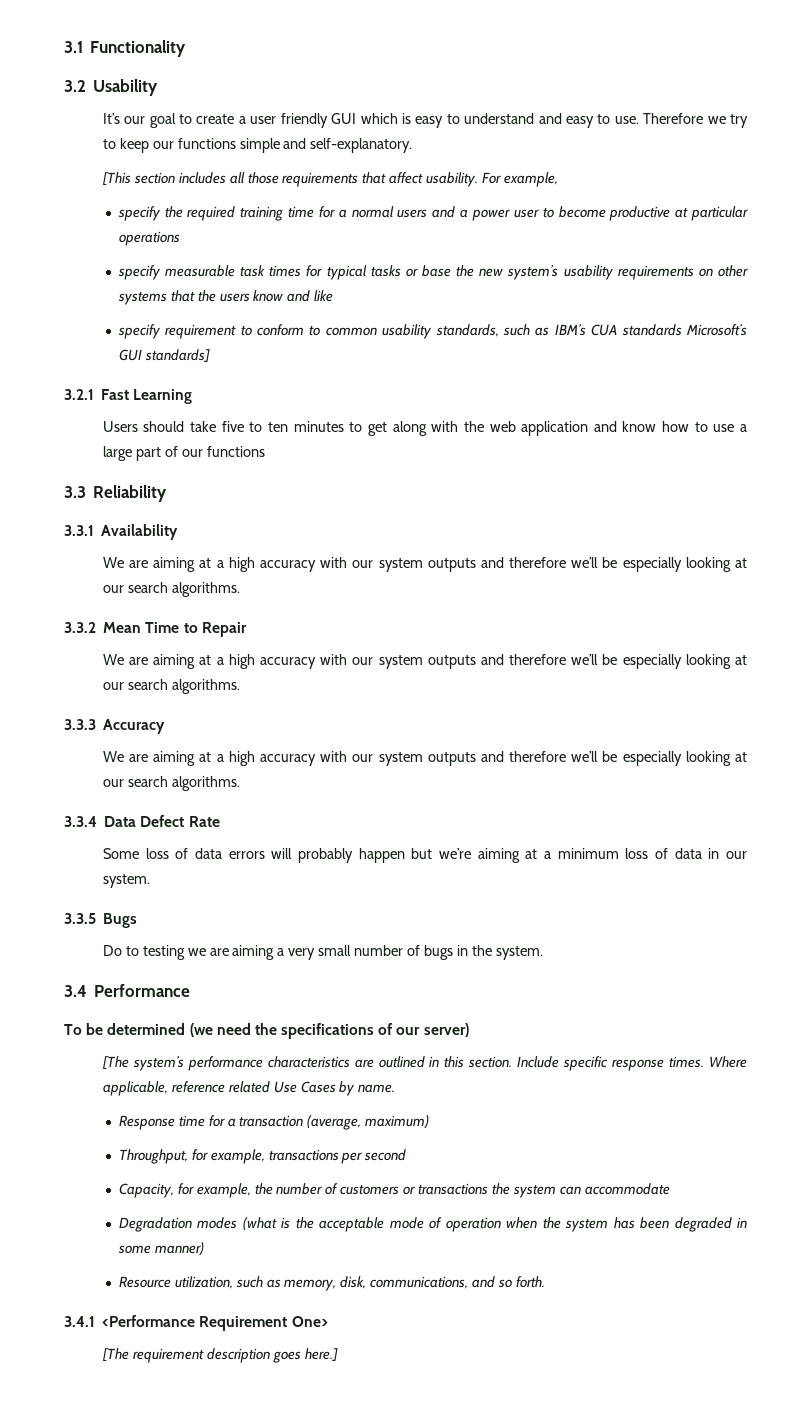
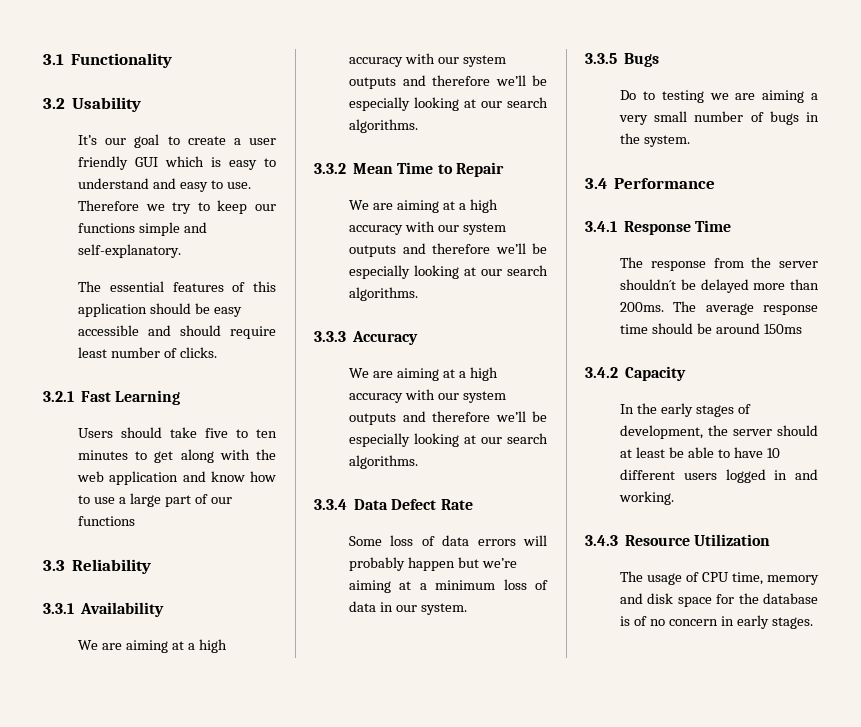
- [This section includes all those requirements that affect usability. For example,
- specify the required training time for a normal users and a power user to become productive at particular operations
- specify measurable task times for typical tasks or base the new system’s usability requirements on other systems that the users know and like
- specify requirement to conform to common usability standards, such as IBM’s CUA standards Microsoft’s GUI standards]
+ The essential features of this application should be easy accessible and should require least number of clicks.
- To be determined (we need the specifications of our server)
- [The system’s performance characteristics are outlined in this section. Include specific response times. Where applicable, reference related Use Cases by name.
- Response time for a transaction (average, maximum)
- Throughput, for example, transactions per second
- Capacity, for example, the number of customers or transactions the system can accommodate
- Degradation modes (what is the acceptable mode of operation when the system has been degraded in some manner)
- Resource utilization, such as memory, disk, communications, and so forth.
- 3.4.1 <Performance Requirement One>
- [The requirement description goes here.]
+ 3.4.1 Response Time
+ The response from the server shouldn´t be delayed more than 200ms. The average response time should be around 150ms
+ 3.4.2 Capacity
+ In the early stages of development, the server should at least be able to have 10 different users logged in and working.
+ 3.4.3 Resource Utilization
+ The usage of CPU time, memory and disk space for the database is of no concern in early stages.

